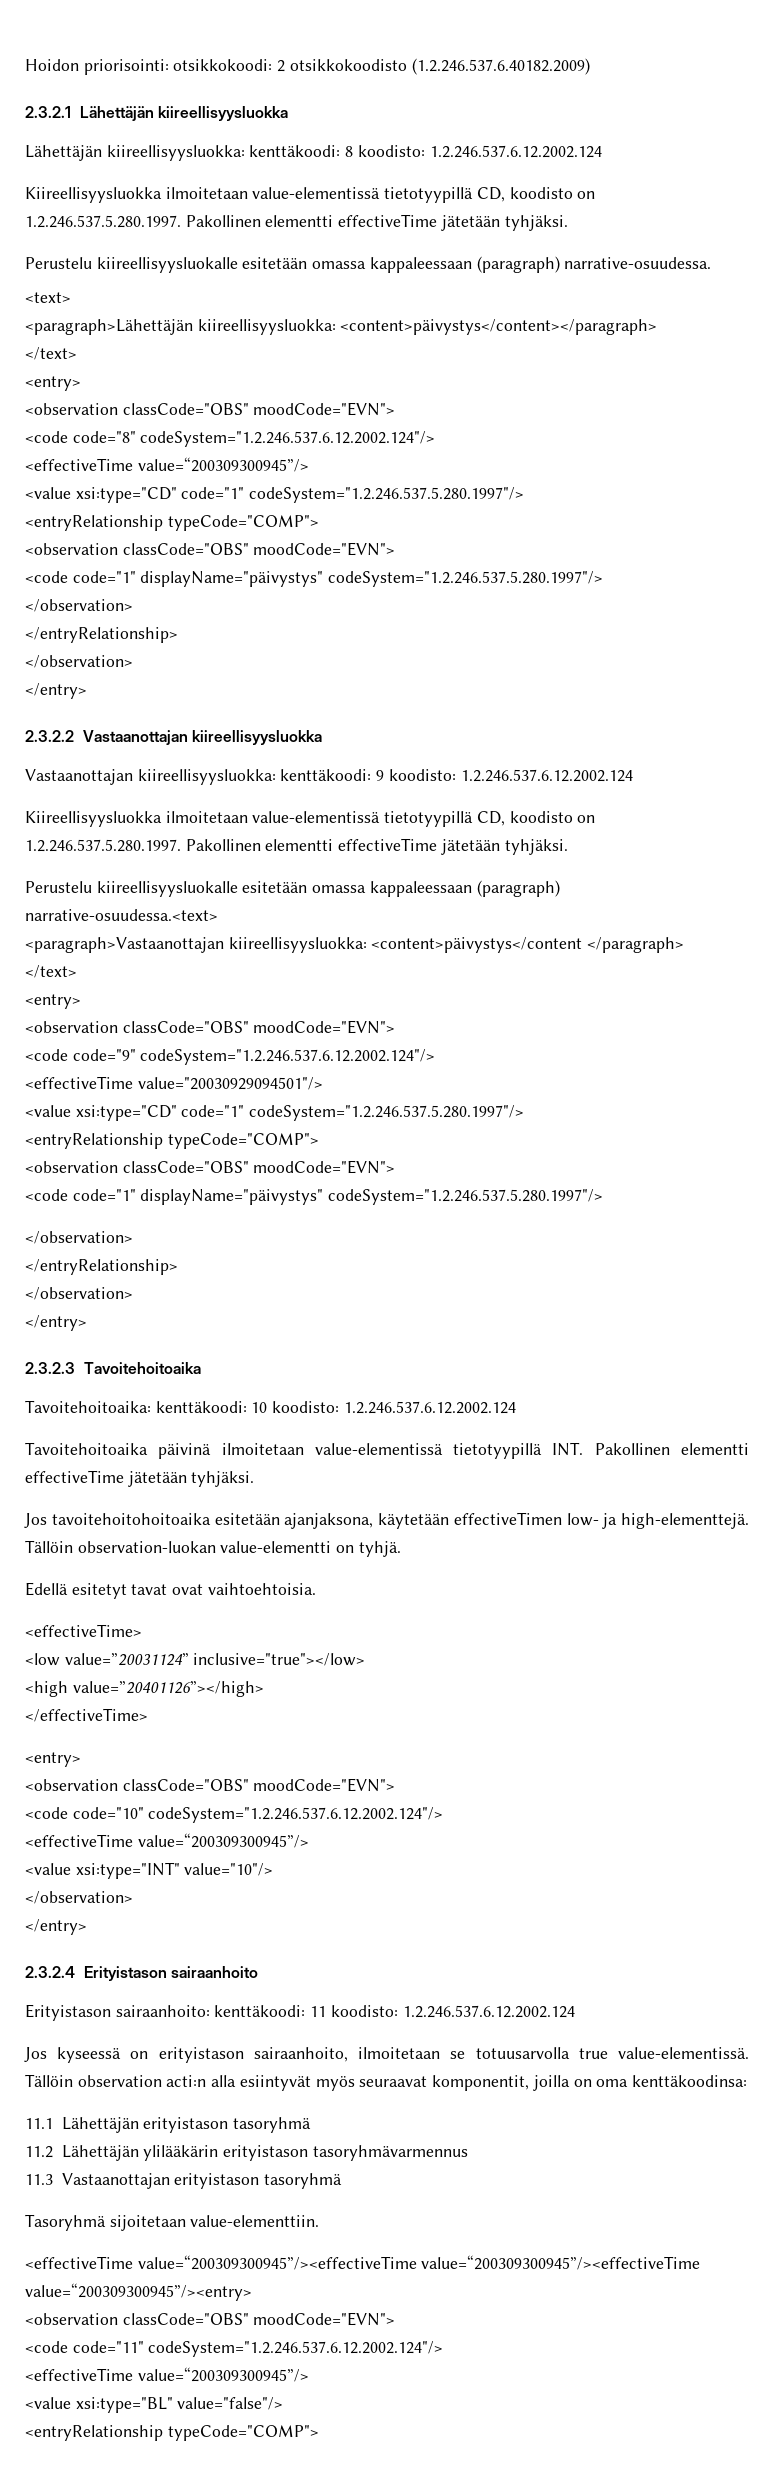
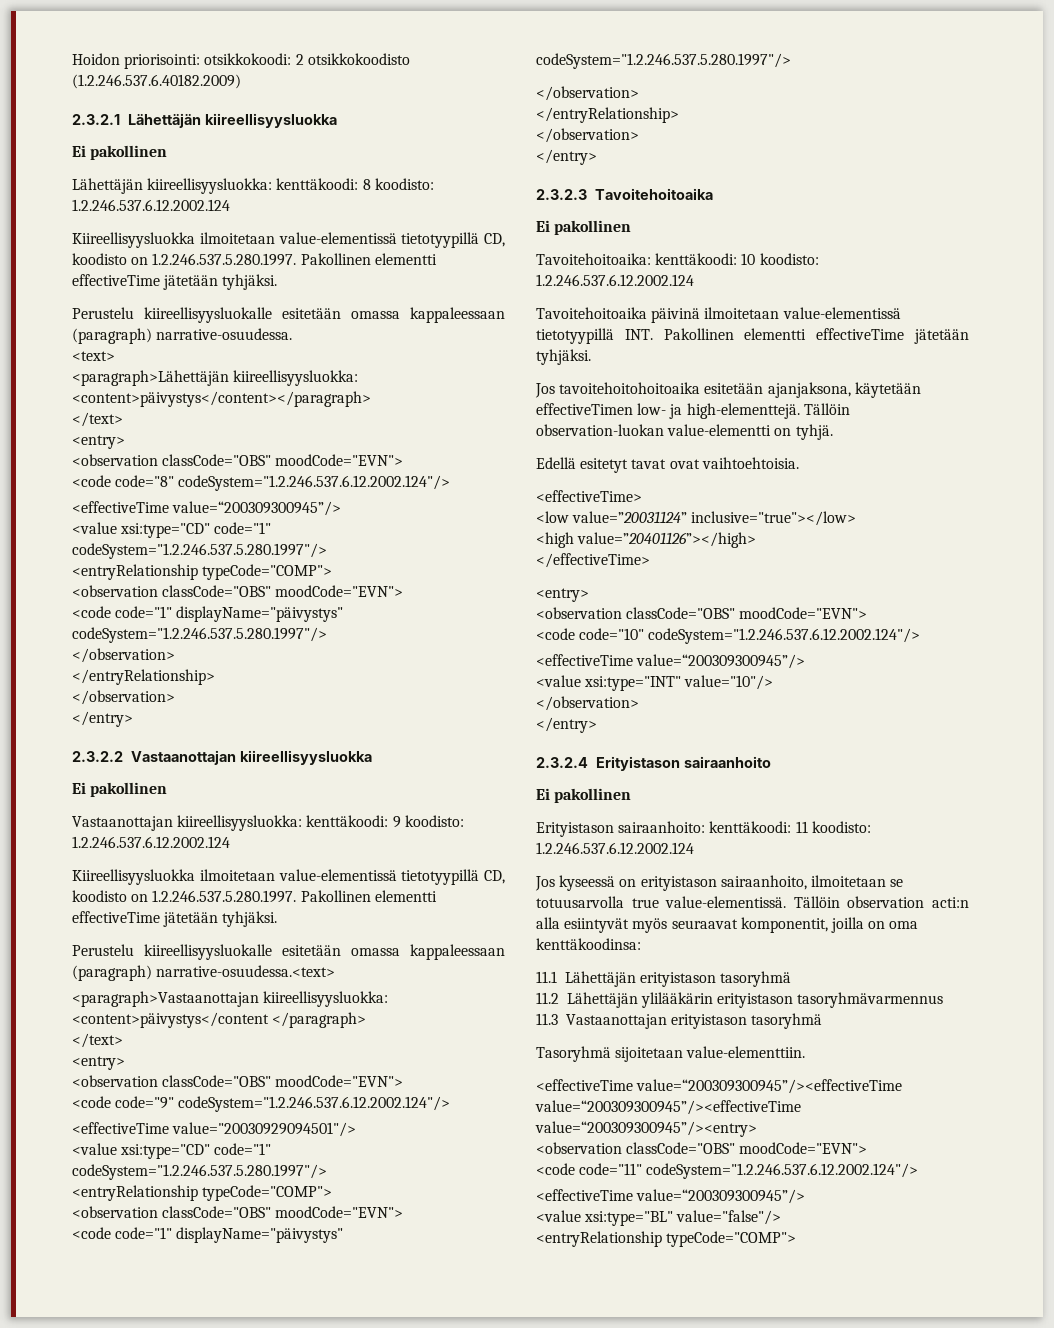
  2.3.2.1 Lähettäjän kiireellisyysluokka
+ Ei pakollinen
  2.3.2.2 Vastaanottajan kiireellisyysluokka
+ Ei pakollinen
  2.3.2.3 Tavoitehoitoaika
+ Ei pakollinen
  2.3.2.4 Erityistason sairaanhoito
+ Ei pakollinen

